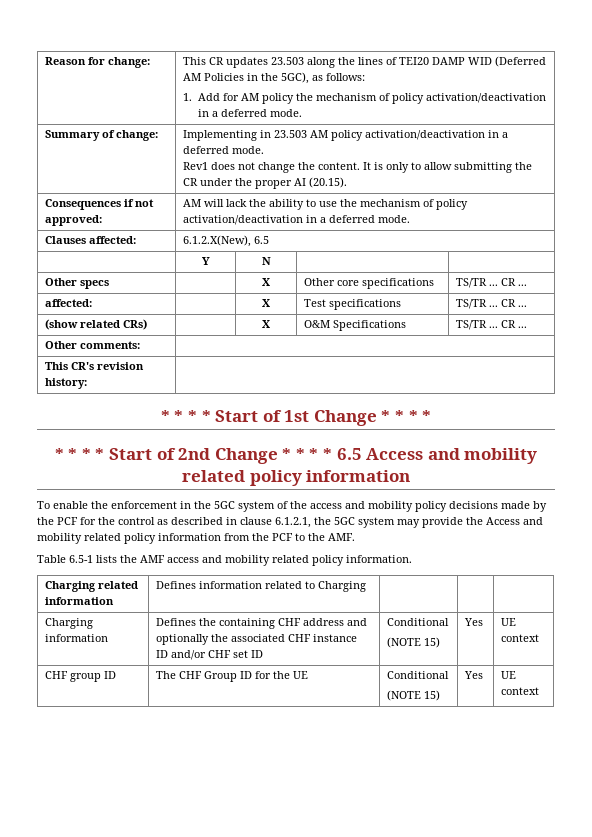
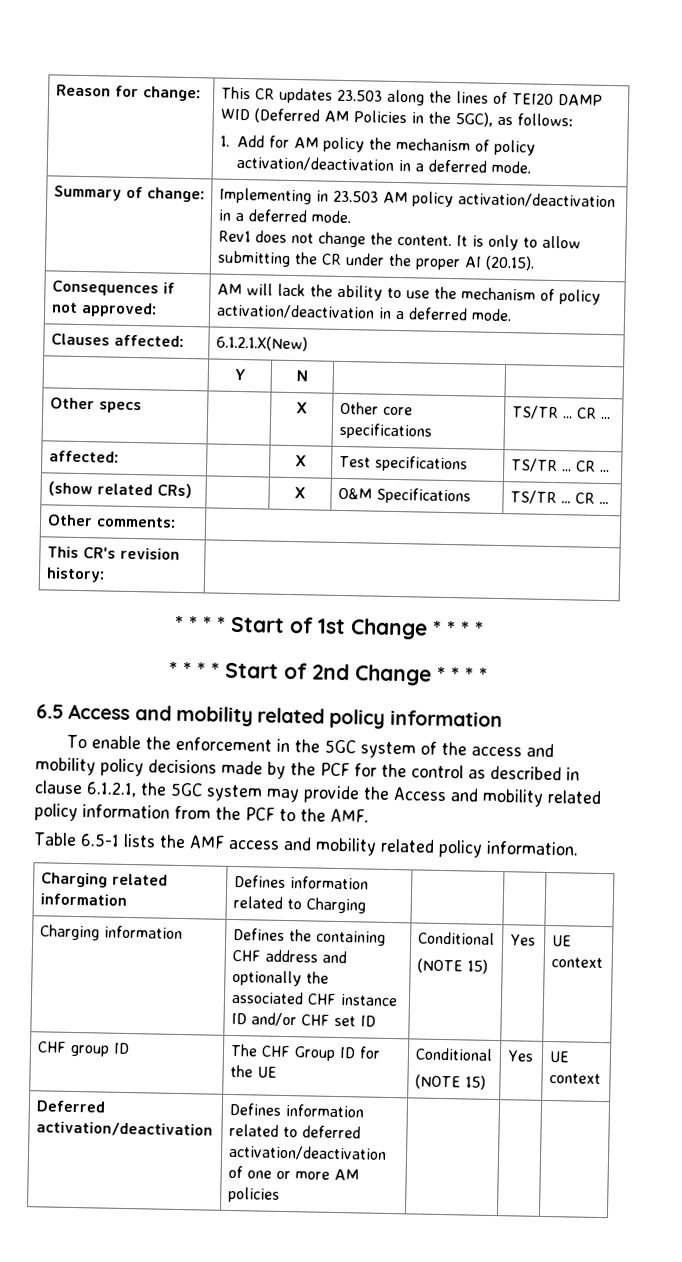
- Clauses affected: | 6.1.2.X(New), 6.5
+ Clauses affected: | 6.1.2.1.X(New)
- * * * * Start of 2nd Change * * * * 6.5 Access and mobility related policy information
+ * * * * Start of 2nd Change * * * *
+ 6.5 Access and mobility related policy information
+ Deferred activation/deactivation | Defines information related to deferred activation/deactivation of one or more AM policies | | |

